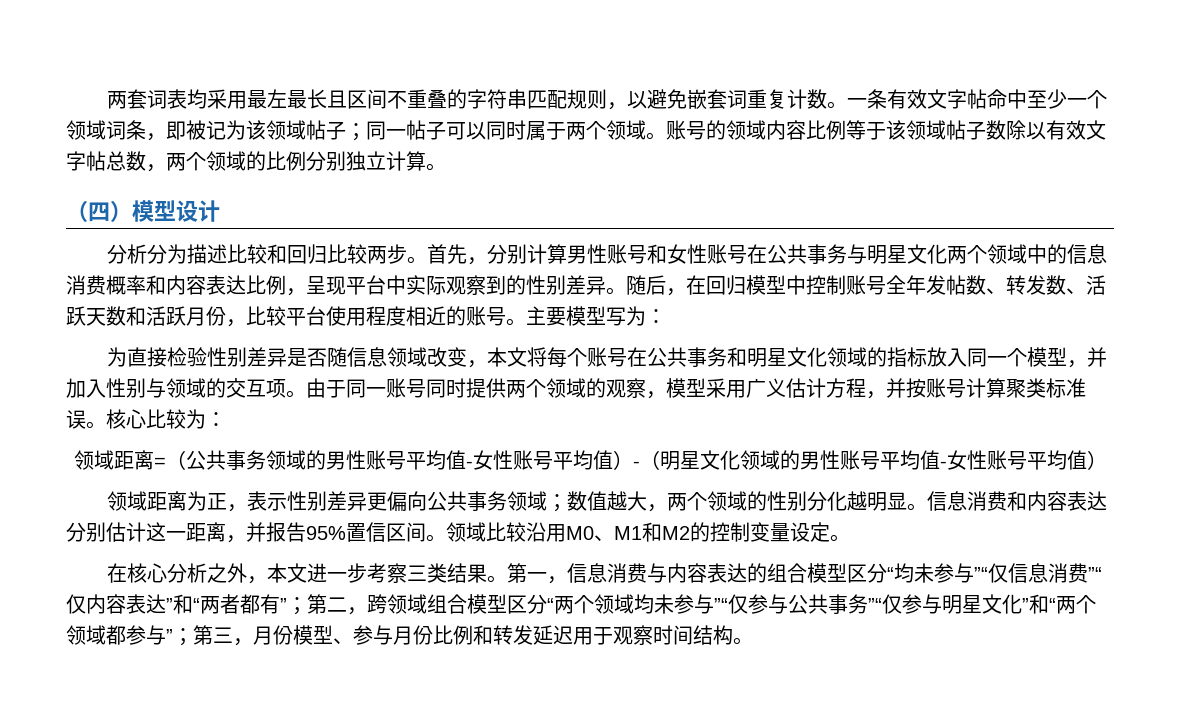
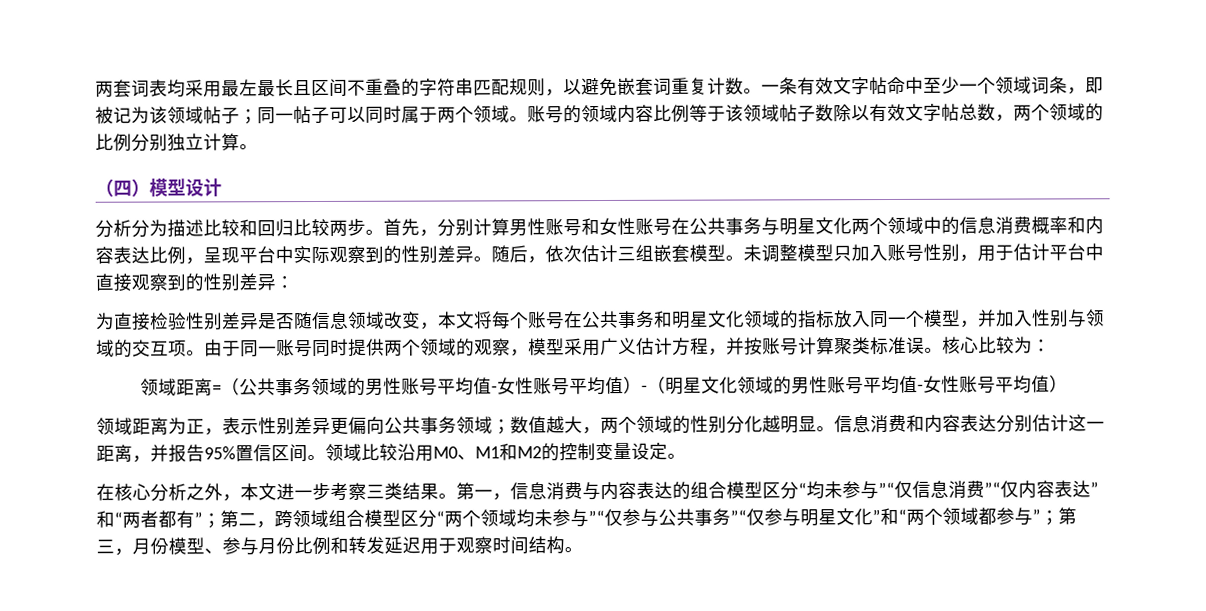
- 随后，在回归模型中控制账号全年发帖数、转发数、活跃天数和活跃月份，比较平台使用程度相近的账号。主要模型写为：
+ 随后，依次估计三组嵌套模型。未调整模型只加入账号性别，用于估计平台中直接观察到的性别差异：

